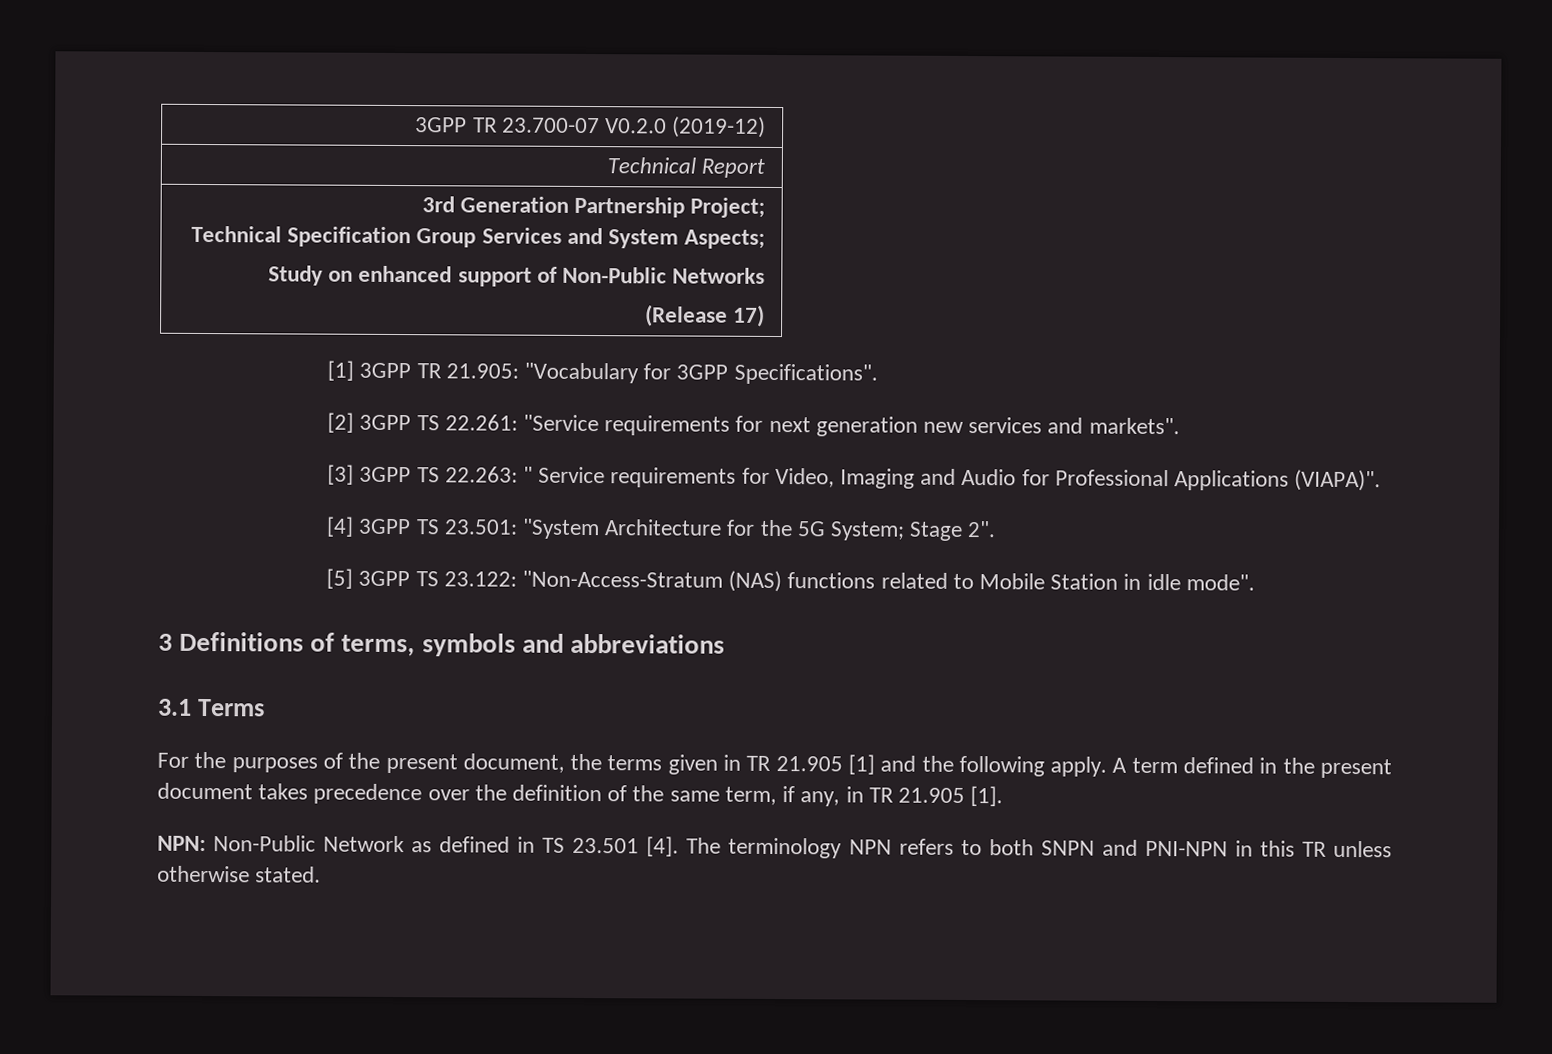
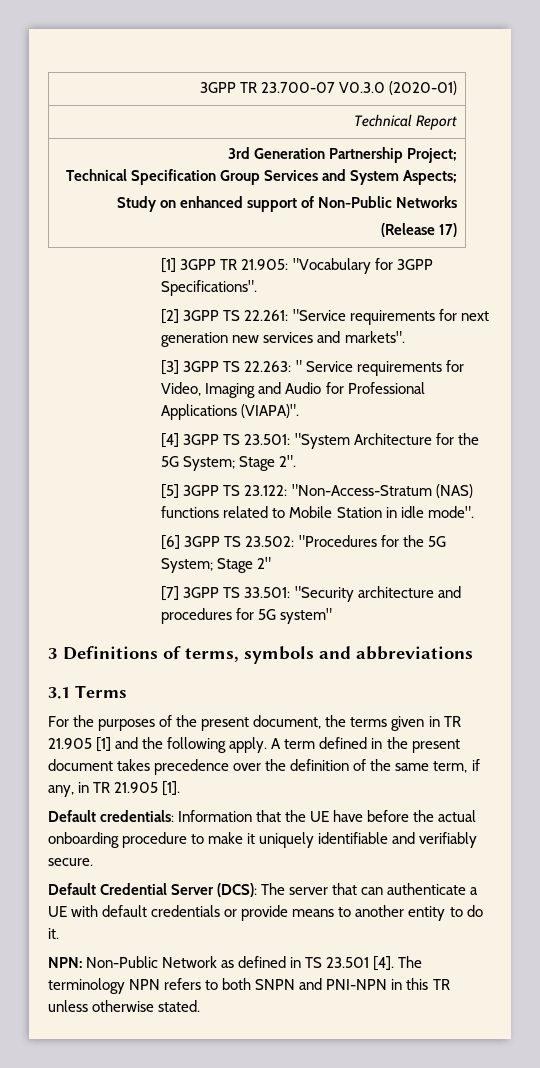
- 3GPP TR 23.700-07 V0.2.0 (2019-12)
+ 3GPP TR 23.700-07 V0.3.0 (2020-01)
+ [6] 3GPP TS 23.502: "Procedures for the 5G System; Stage 2"
+ [7] 3GPP TS 33.501: "Security architecture and procedures for 5G system"
+ Default credentials: Information that the UE have before the actual onboarding procedure to make it uniquely identifiable and verifiably secure.
+ Default Credential Server (DCS): The server that can authenticate a UE with default credentials or provide means to another entity to do it.

